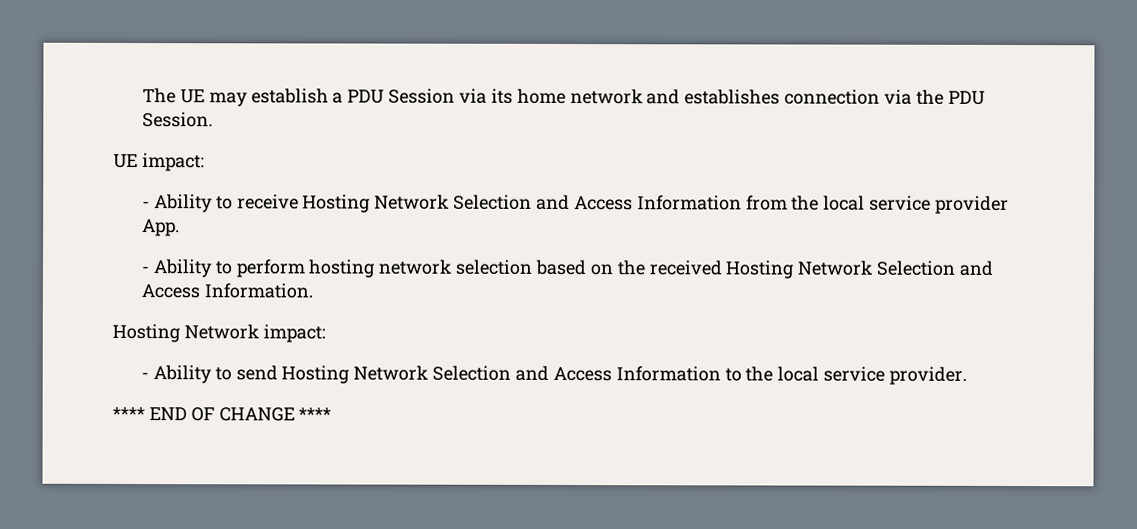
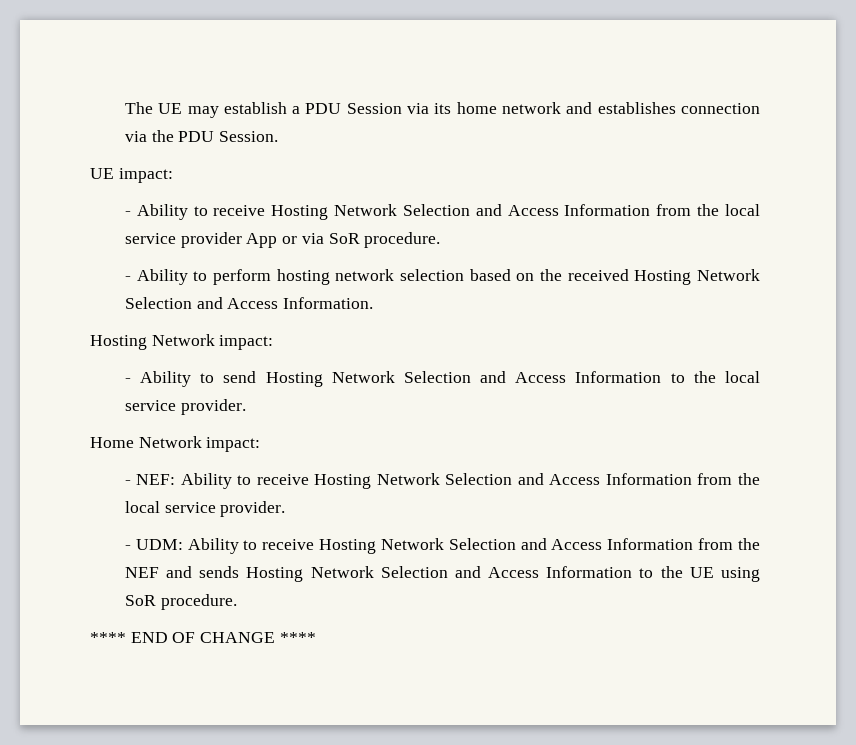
- - Ability to receive Hosting Network Selection and Access Information from the local service provider App.
+ - Ability to receive Hosting Network Selection and Access Information from the local service provider App or via SoR procedure.
+ Home Network impact:
+ - NEF: Ability to receive Hosting Network Selection and Access Information from the local service provider.
+ - UDM: Ability to receive Hosting Network Selection and Access Information from the NEF and sends Hosting Network Selection and Access Information to the UE using SoR procedure.

